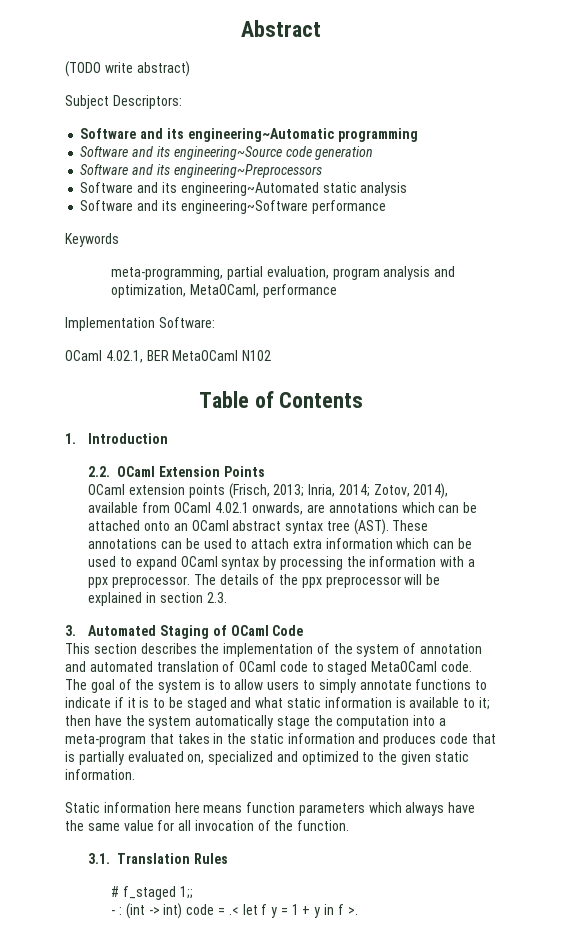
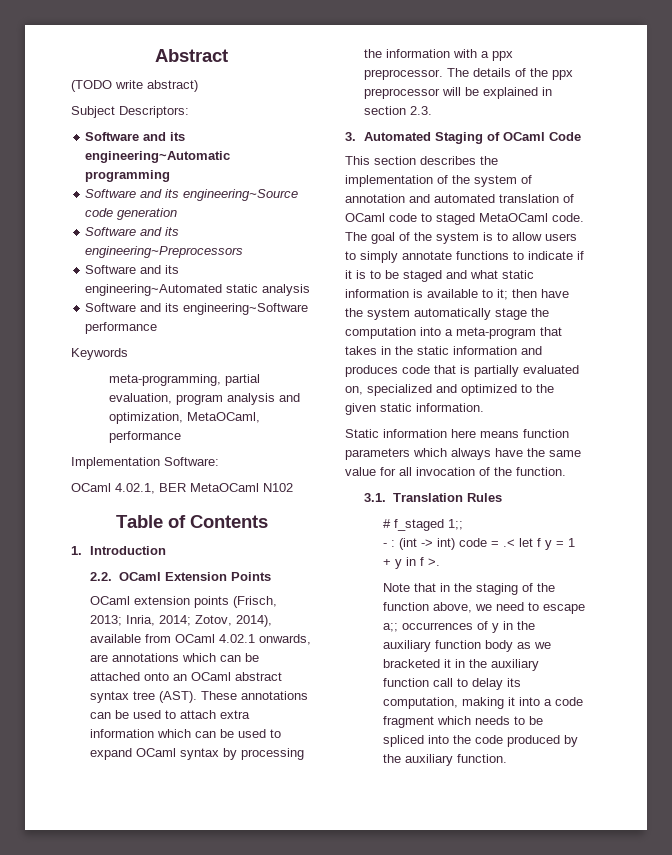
+ Note that in the staging of the function above, we need to escape a;; occurrences of y in the auxiliary function body as we bracketed it in the auxiliary function call to delay its computation, making it into a code fragment which needs to be spliced into the code produced by the auxiliary function.

